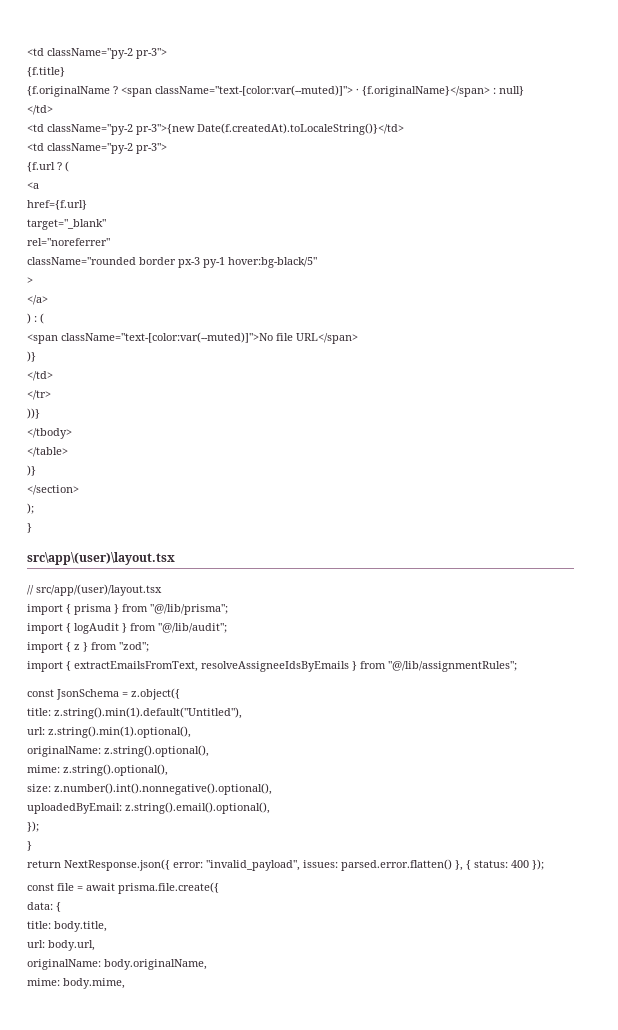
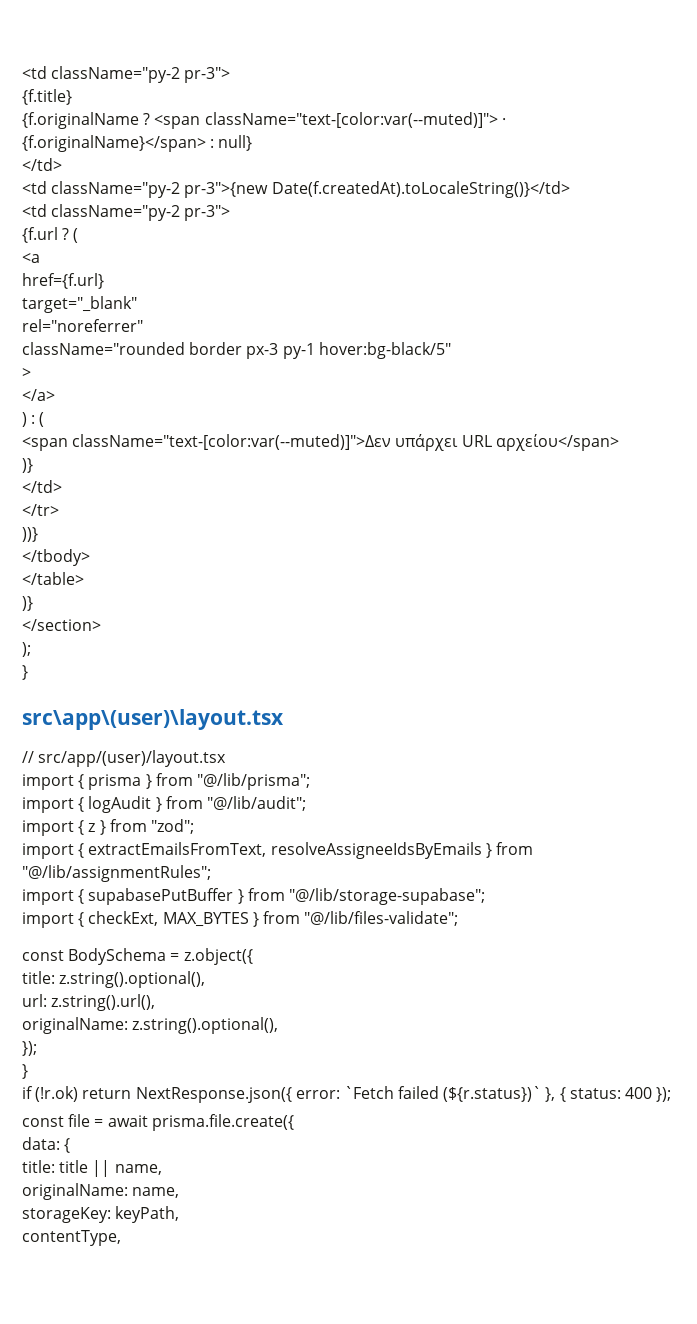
- <span className="text-[color:var(--muted)]">No file URL</span>
+ <span className="text-[color:var(--muted)]">Δεν υπάρχει URL αρχείου</span>
- const JsonSchema = z.object({
+ import { supabasePutBuffer } from "@/lib/storage-supabase";
+ import { checkExt, MAX_BYTES } from "@/lib/files-validate";
+ const BodySchema = z.object({
- title: z.string().min(1).default("Untitled"),
- url: z.string().min(1).optional(),
+ title: z.string().optional(),
+ url: z.string().url(),
- mime: z.string().optional(),
- size: z.number().int().nonnegative().optional(),
- uploadedByEmail: z.string().email().optional(),
- return NextResponse.json({ error: "invalid_payload", issues: parsed.error.flatten() }, { status: 400 });
+ if (!r.ok) return NextResponse.json({ error: `Fetch failed (${r.status})` }, { status: 400 });
- title: body.title,
- url: body.url,
- originalName: body.originalName,
- mime: body.mime,
+ title: title || name,
+ originalName: name,
+ storageKey: keyPath,
+ contentType,

